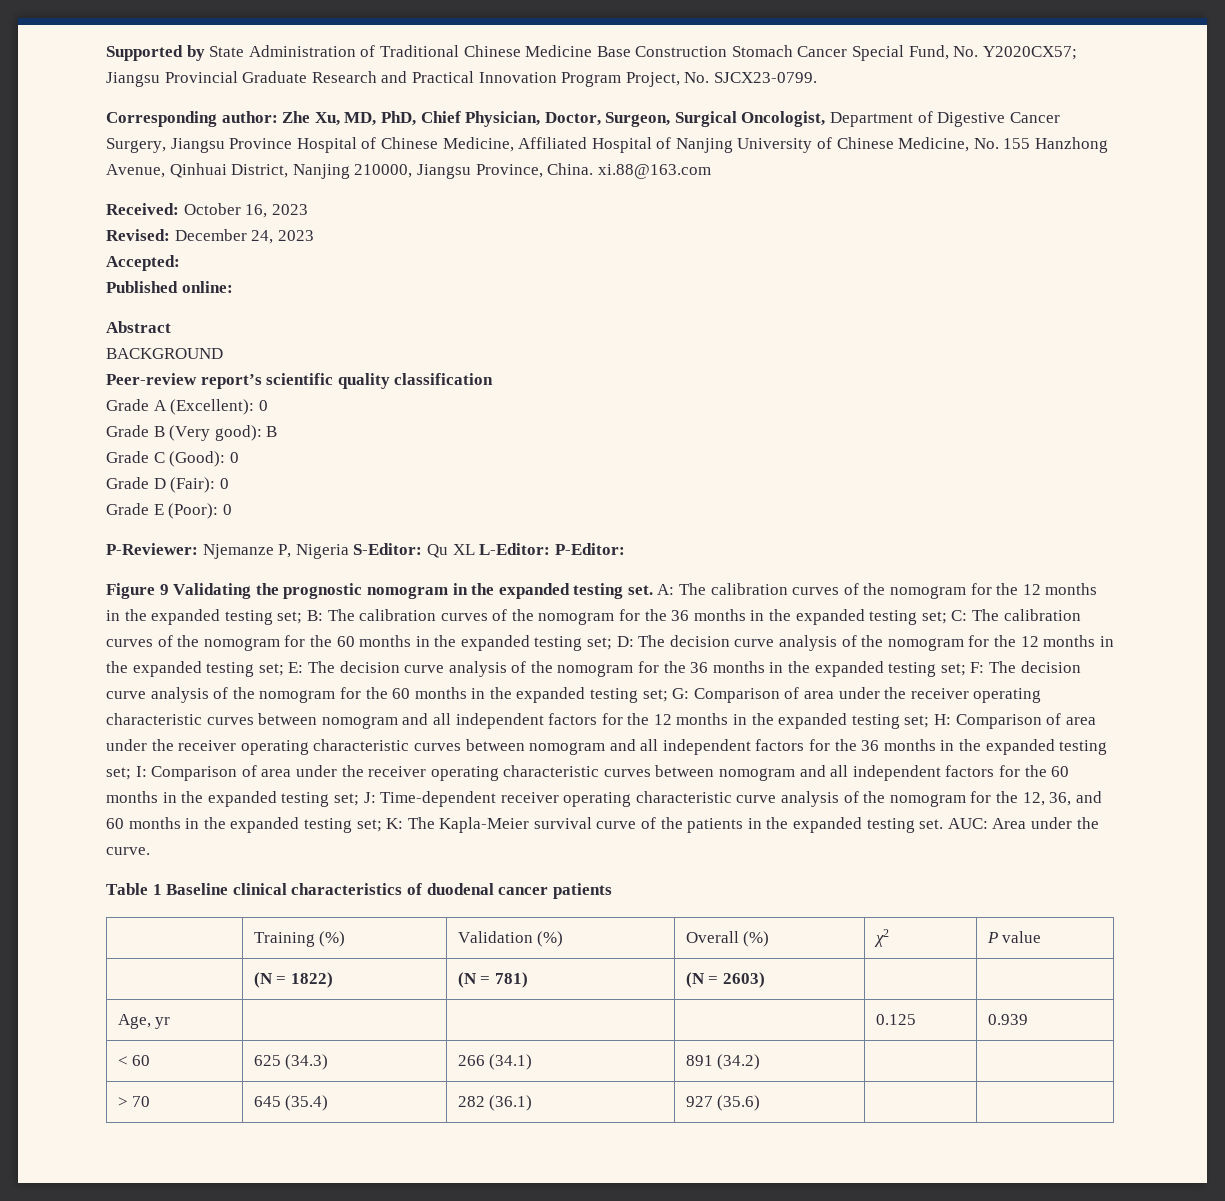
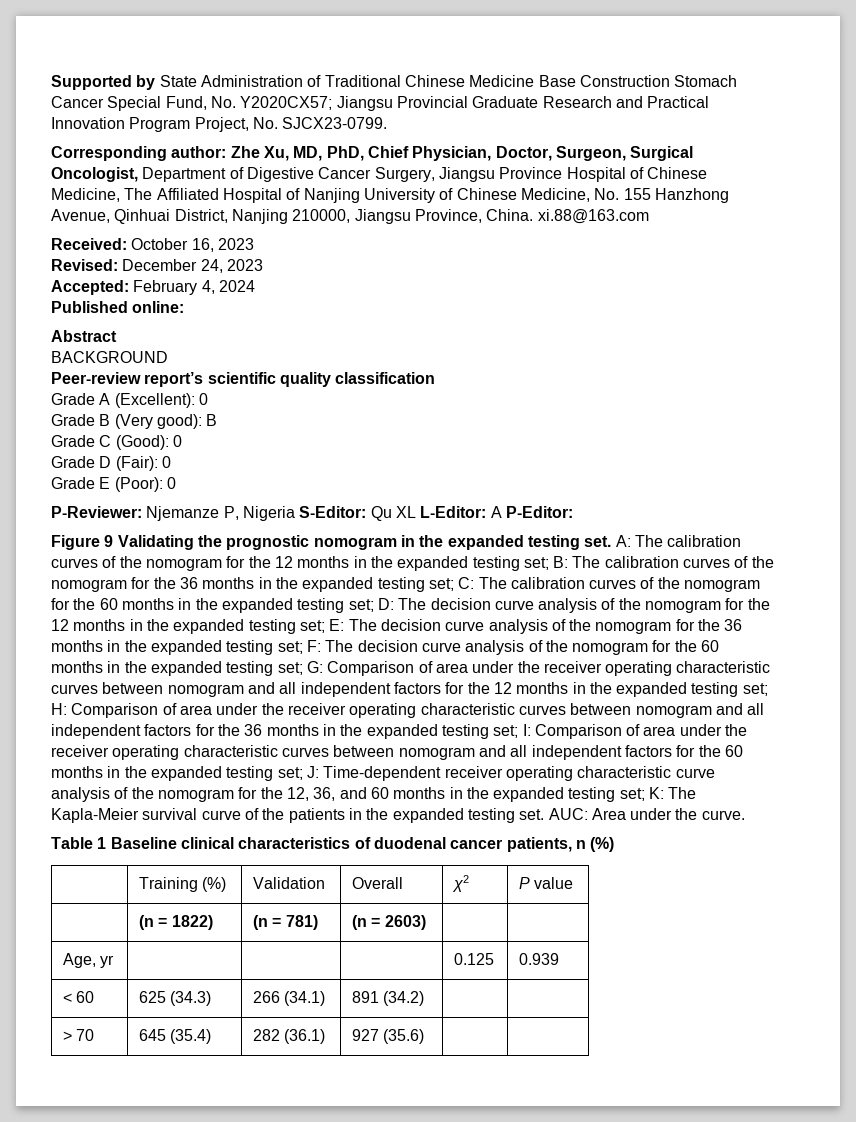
- Corresponding author: Zhe Xu, MD, PhD, Chief Physician, Doctor, Surgeon, Surgical Oncologist, Department of Digestive Cancer Surgery, Jiangsu Province Hospital of Chinese Medicine, Affiliated Hospital of Nanjing University of Chinese Medicine, No. 155 Hanzhong Avenue, Qinhuai District, Nanjing 210000, Jiangsu Province, China. xi.88@163.com
+ Corresponding author: Zhe Xu, MD, PhD, Chief Physician, Doctor, Surgeon, Surgical Oncologist, Department of Digestive Cancer Surgery, Jiangsu Province Hospital of Chinese Medicine, The Affiliated Hospital of Nanjing University of Chinese Medicine, No. 155 Hanzhong Avenue, Qinhuai District, Nanjing 210000, Jiangsu Province, China. xi.88@163.com
- Accepted:
+ Accepted: February 4, 2024
- P-Reviewer: Njemanze P, Nigeria S-Editor: Qu XL L-Editor: P-Editor:
+ P-Reviewer: Njemanze P, Nigeria S-Editor: Qu XL L-Editor: A P-Editor:
- Table 1 Baseline clinical characteristics of duodenal cancer patients
+ Table 1 Baseline clinical characteristics of duodenal cancer patients, n (%)
- | Training (%) | Validation (%) | Overall (%) | χ2 | P value
+ | Training (%) | Validation | Overall | χ2 | P value
- | (N = 1822) | (N = 781) | (N = 2603) | |
+ | (n = 1822) | (n = 781) | (n = 2603) | |

